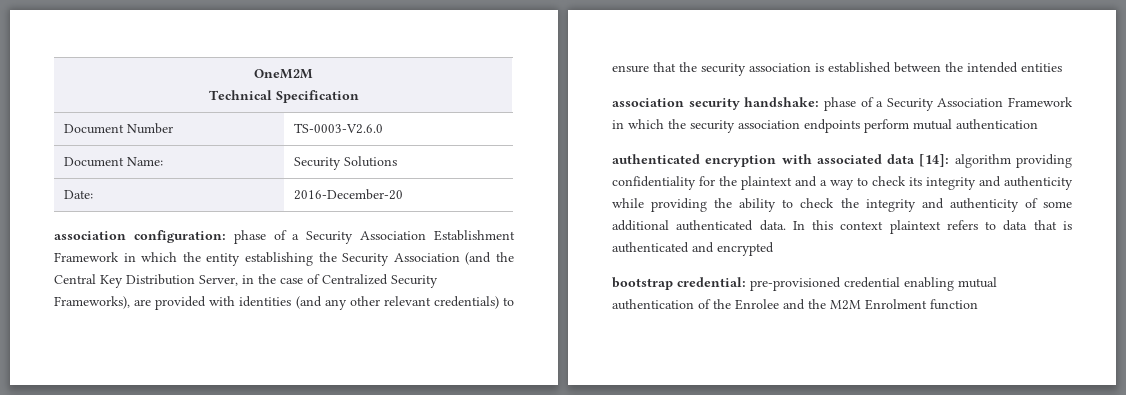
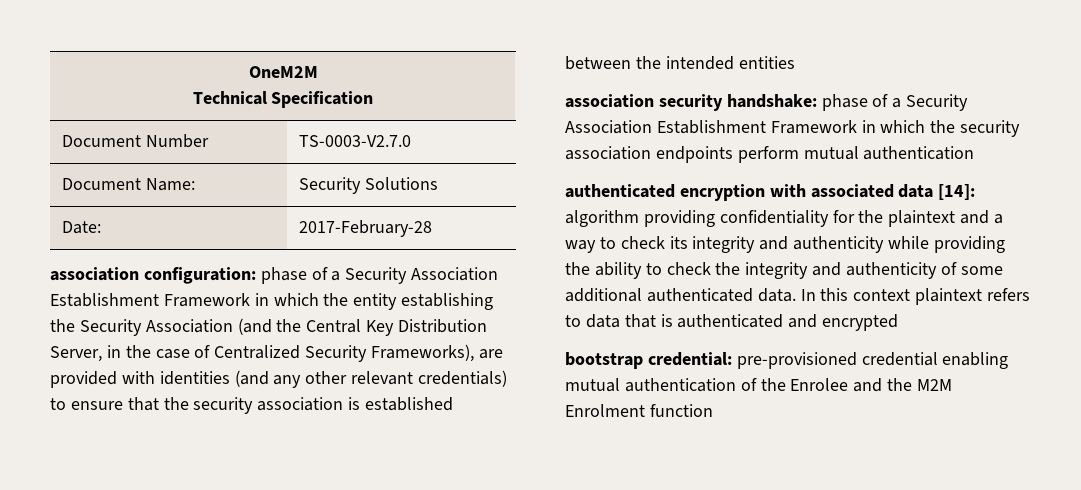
- Document Number | TS-0003-V2.6.0
+ Document Number | TS-0003-V2.7.0
- Date: | 2016-December-20
+ Date: | 2017-February-28
- association security handshake: phase of a Security Association Framework in which the security association endpoints perform mutual authentication
+ association security handshake: phase of a Security Association Establishment Framework in which the security association endpoints perform mutual authentication

